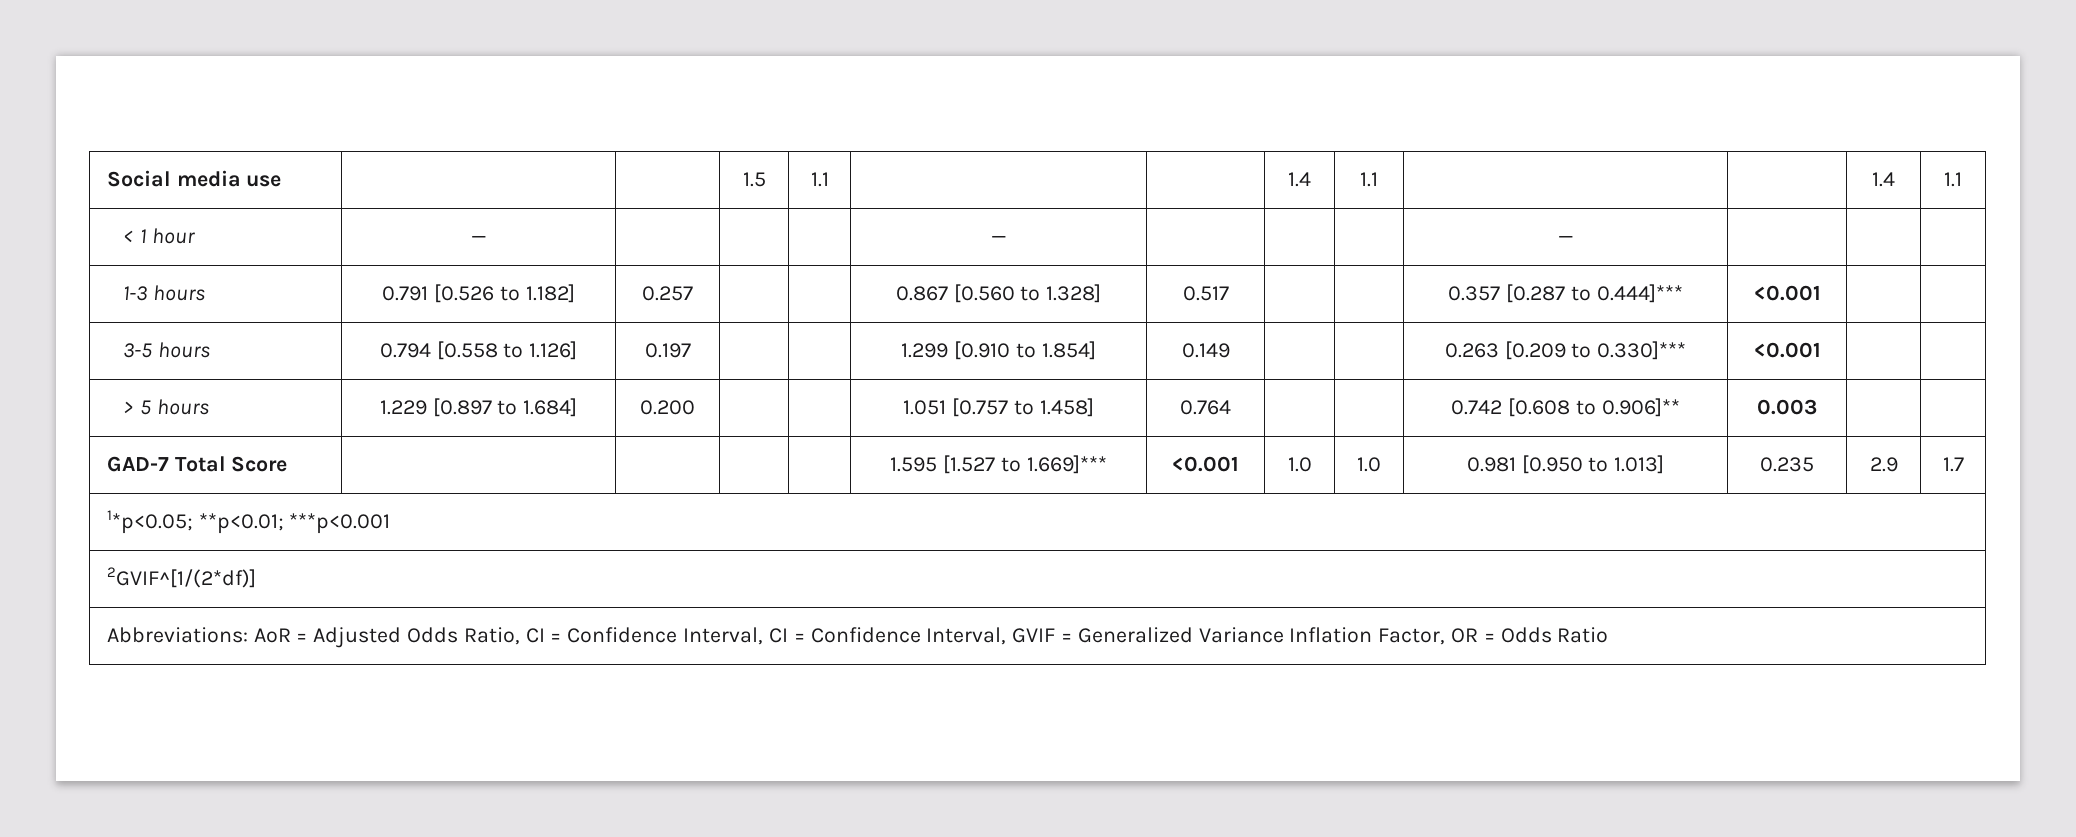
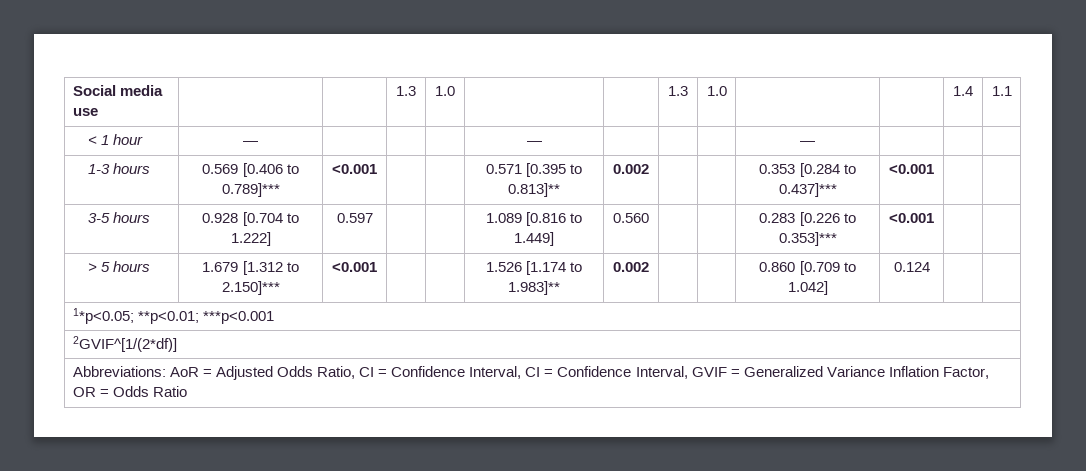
- Social media use | | | 1.5 | 1.1 | | | 1.4 | 1.1 | | | 1.4 | 1.1
+ Social media use | | | 1.3 | 1.0 | | | 1.3 | 1.0 | | | 1.4 | 1.1
- 1-3 hours | 0.791 [0.526 to 1.182] | 0.257 | | | 0.867 [0.560 to 1.328] | 0.517 | | | 0.357 [0.287 to 0.444]*** | <0.001 | |
- 3-5 hours | 0.794 [0.558 to 1.126] | 0.197 | | | 1.299 [0.910 to 1.854] | 0.149 | | | 0.263 [0.209 to 0.330]*** | <0.001 | |
- > 5 hours | 1.229 [0.897 to 1.684] | 0.200 | | | 1.051 [0.757 to 1.458] | 0.764 | | | 0.742 [0.608 to 0.906]** | 0.003 | |
- GAD-7 Total Score | | | | | 1.595 [1.527 to 1.669]*** | <0.001 | 1.0 | 1.0 | 0.981 [0.950 to 1.013] | 0.235 | 2.9 | 1.7
+ 1-3 hours | 0.569 [0.406 to 0.789]*** | <0.001 | | | 0.571 [0.395 to 0.813]** | 0.002 | | | 0.353 [0.284 to 0.437]*** | <0.001 | |
+ 3-5 hours | 0.928 [0.704 to 1.222] | 0.597 | | | 1.089 [0.816 to 1.449] | 0.560 | | | 0.283 [0.226 to 0.353]*** | <0.001 | |
+ > 5 hours | 1.679 [1.312 to 2.150]*** | <0.001 | | | 1.526 [1.174 to 1.983]** | 0.002 | | | 0.860 [0.709 to 1.042] | 0.124 | |

